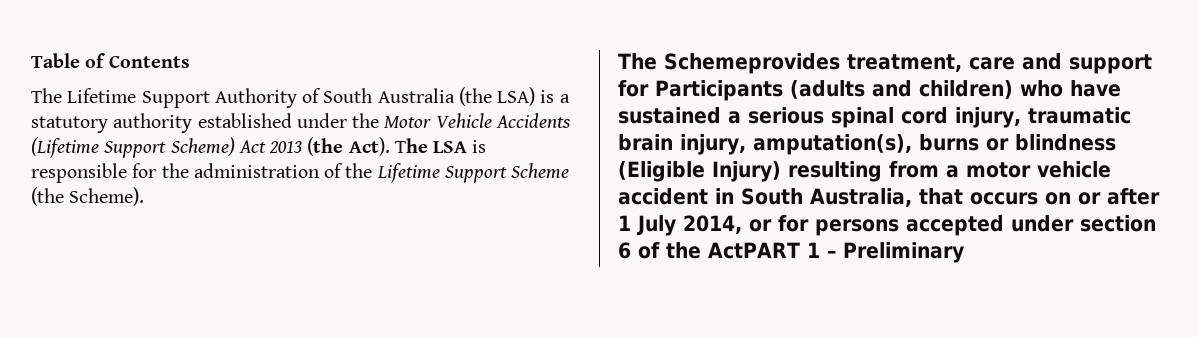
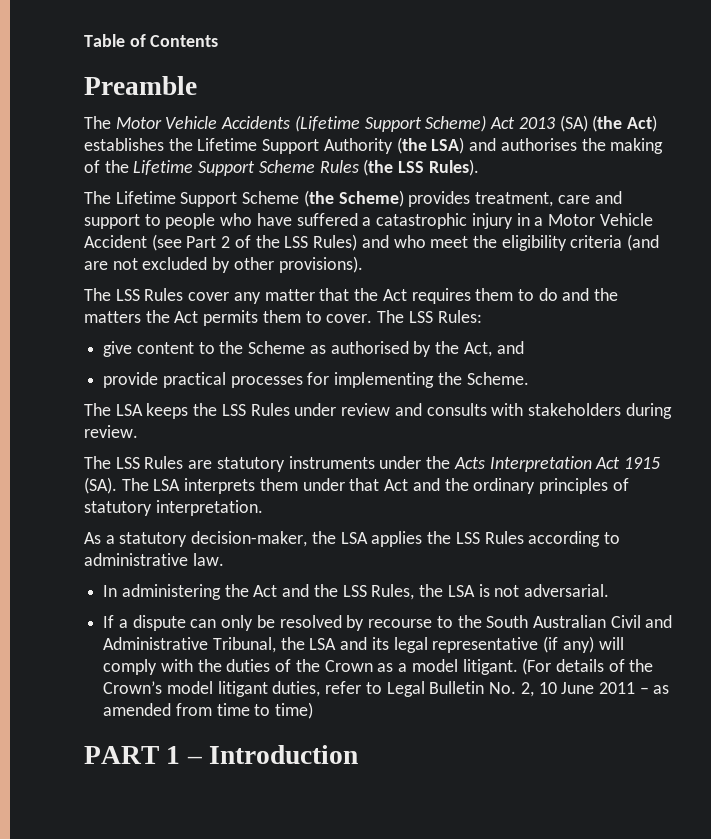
- The Lifetime Support Authority of South Australia (the LSA) is a statutory authority established under the Motor Vehicle Accidents (Lifetime Support Scheme) Act 2013 (the Act). The LSA is responsible for the administration of the Lifetime Support Scheme (the Scheme).
- The Schemeprovides treatment, care and support for Participants (adults and children) who have sustained a serious spinal cord injury, traumatic brain injury, amputation(s), burns or blindness (Eligible Injury) resulting from a motor vehicle accident in South Australia, that occurs on or after 1 July 2014, or for persons accepted under section 6 of the ActPART 1 – Preliminary
+ Preamble
+ The Motor Vehicle Accidents (Lifetime Support Scheme) Act 2013 (SA) (the Act) establishes the Lifetime Support Authority (the LSA) and authorises the making of the Lifetime Support Scheme Rules (the LSS Rules).
+ The Lifetime Support Scheme (the Scheme) provides treatment, care and support to people who have suffered a catastrophic injury in a Motor Vehicle Accident (see Part 2 of the LSS Rules) and who meet the eligibility criteria (and are not excluded by other provisions).
+ The LSS Rules cover any matter that the Act requires them to do and the matters the Act permits them to cover. The LSS Rules:
+ give content to the Scheme as authorised by the Act, and
+ provide practical processes for implementing the Scheme.
+ The LSA keeps the LSS Rules under review and consults with stakeholders during review.
+ The LSS Rules are statutory instruments under the Acts Interpretation Act 1915 (SA). The LSA interprets them under that Act and the ordinary principles of statutory interpretation.
+ As a statutory decision-maker, the LSA applies the LSS Rules according to administrative law.
+ In administering the Act and the LSS Rules, the LSA is not adversarial.
+ If a dispute can only be resolved by recourse to the South Australian Civil and Administrative Tribunal, the LSA and its legal representative (if any) will comply with the duties of the Crown as a model litigant. (For details of the Crown’s model litigant duties, refer to Legal Bulletin No. 2, 10 June 2011 – as amended from time to time)
+ PART 1 – Introduction

